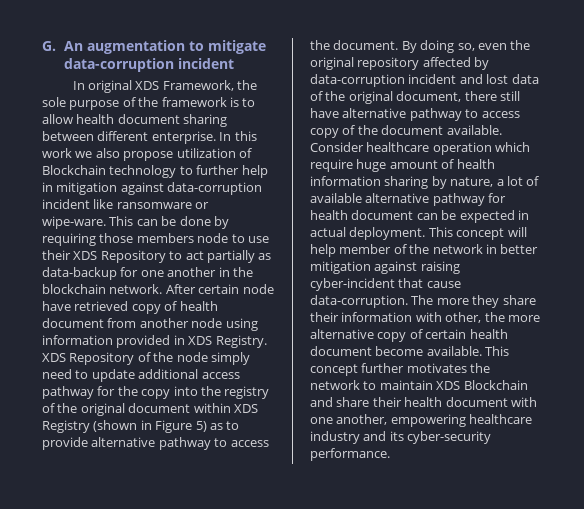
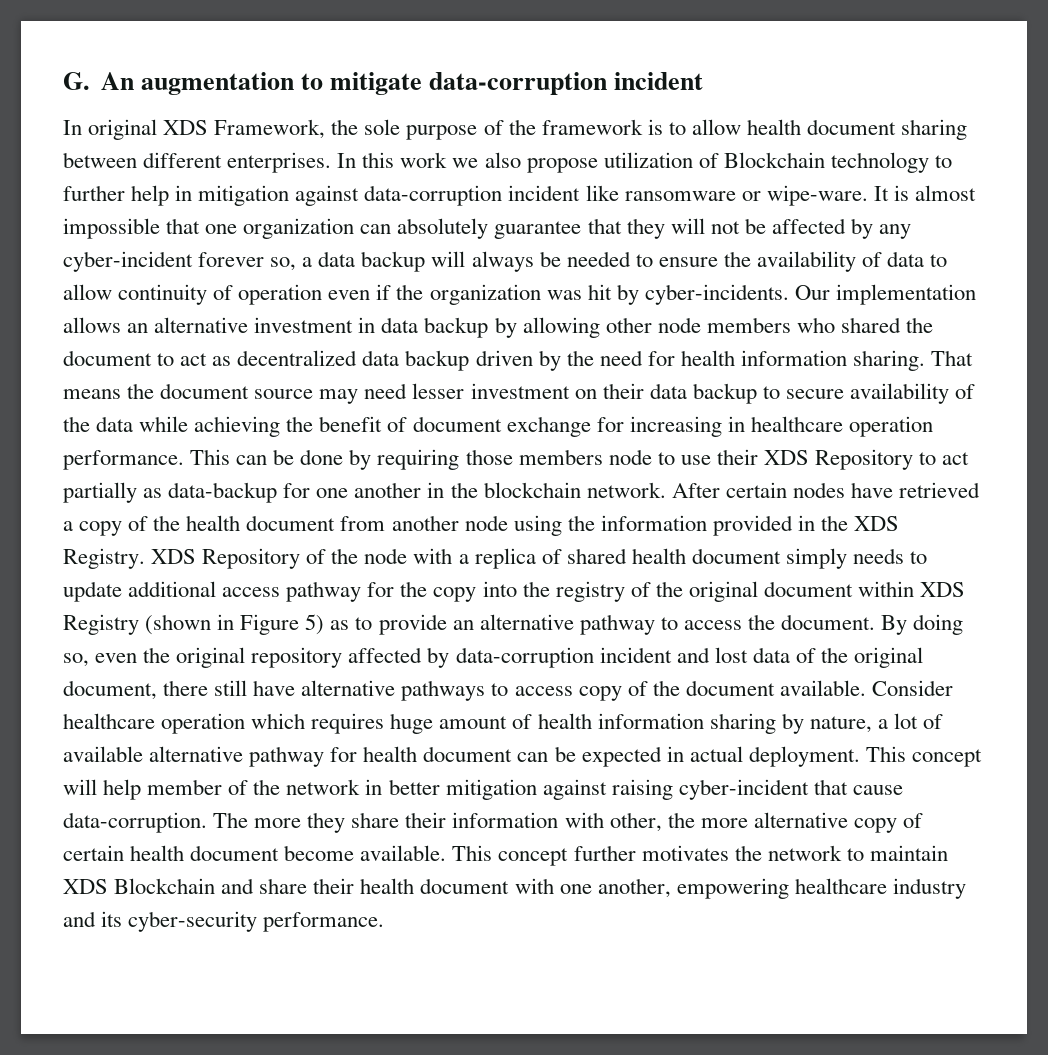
- In original XDS Framework, the sole purpose of the framework is to allow health document sharing between different enterprise.
+ In original XDS Framework, the sole purpose of the framework is to allow health document sharing between different enterprises.
+ It is almost impossible that one organization can absolutely guarantee that they will not be affected by any cyber-incident forever so, a data backup will always be needed to ensure the availability of data to allow continuity of operation even if the organization was hit by cyber-incidents. Our implementation allows an alternative investment in data backup by allowing other node members who shared the document to act as decentralized data backup driven by the need for health information sharing. That means the document source may need lesser investment on their data backup to secure availability of the data while achieving the benefit of document exchange for increasing in healthcare operation performance.
- After certain node have retrieved copy of health document from another node using information provided in XDS Registry.
+ After certain nodes have retrieved a copy of the health document from another node using the information provided in the XDS Registry.
- XDS Repository of the node simply need to update additional access pathway for the copy into the registry of the original document within XDS Registry (shown in Figure 5) as to provide alternative pathway to access the document.
+ XDS Repository of the node with a replica of shared health document simply needs to update additional access pathway for the copy into the registry of the original document within XDS Registry (shown in Figure 5) as to provide an alternative pathway to access the document.
- By doing so, even the original repository affected by data-corruption incident and lost data of the original document, there still have alternative pathway to access copy of the document available.
+ By doing so, even the original repository affected by data-corruption incident and lost data of the original document, there still have alternative pathways to access copy of the document available.
- Consider healthcare operation which require huge amount of health information sharing by nature, a lot of available alternative pathway for health document can be expected in actual deployment.
+ Consider healthcare operation which requires huge amount of health information sharing by nature, a lot of available alternative pathway for health document can be expected in actual deployment.

